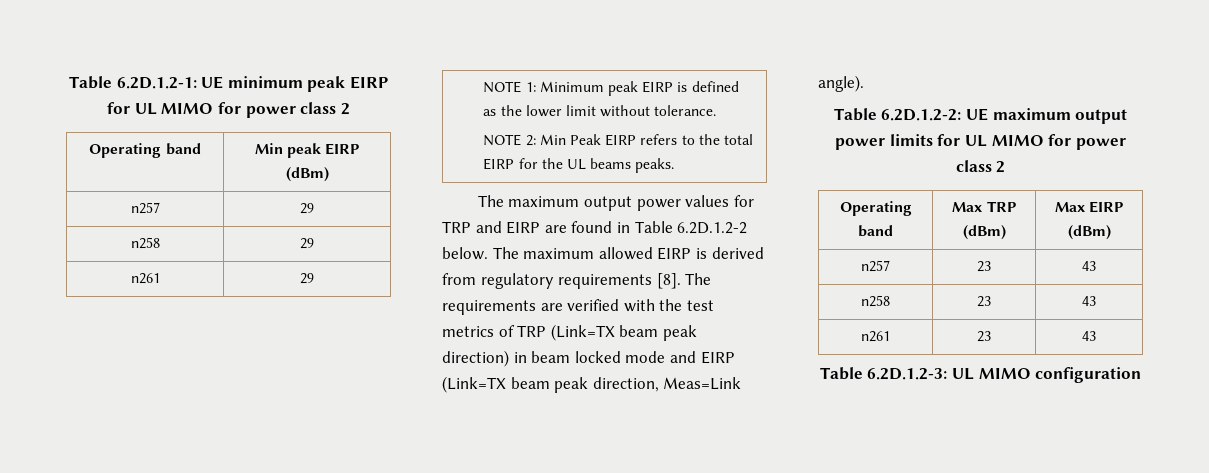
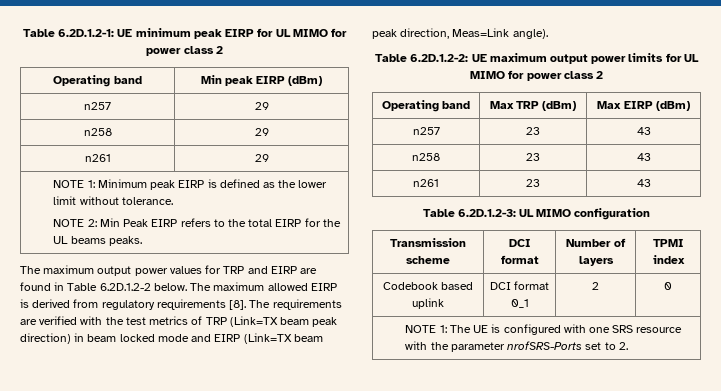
+ Transmission scheme | DCI format | Number of layers | TPMI index
+ Codebook based uplink | DCI format 0_1 | 2 | 0
+ NOTE 1: The UE is configured with one SRS resource with the parameter nrofSRS-Ports set to 2.

